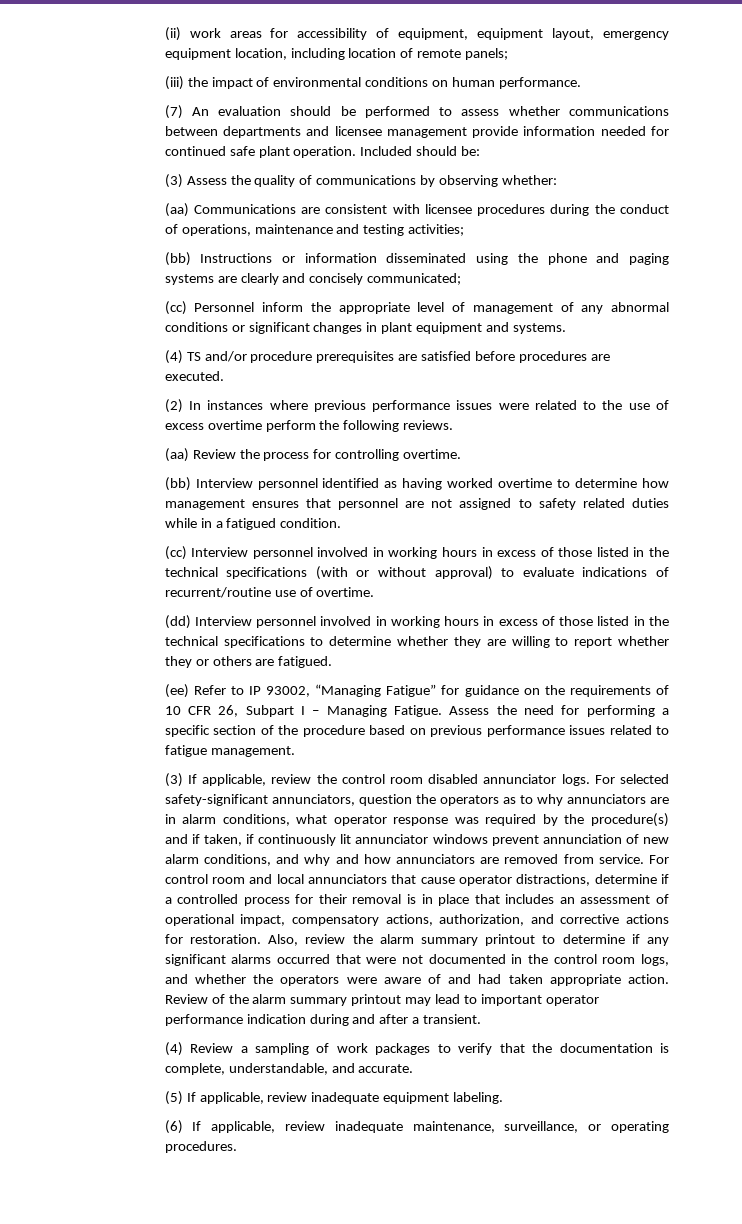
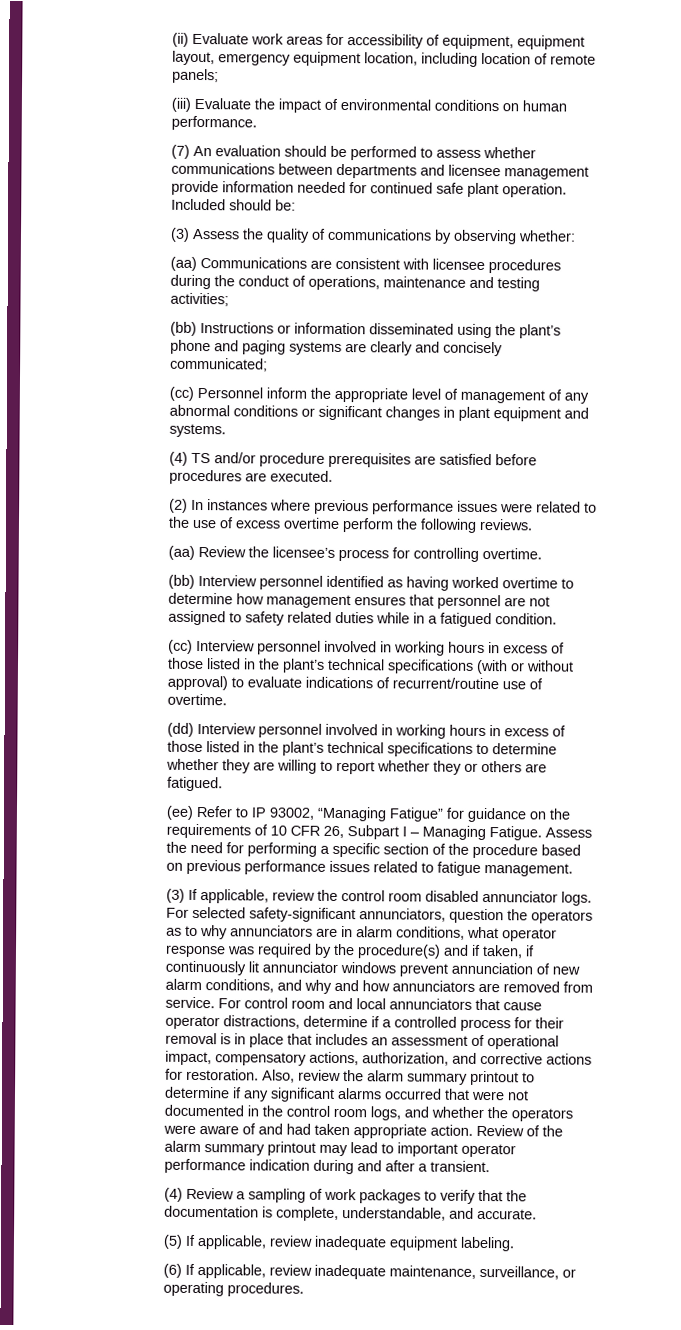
- (ii) work areas for accessibility of equipment, equipment layout, emergency equipment location, including location of remote panels;
+ (ii) Evaluate work areas for accessibility of equipment, equipment layout, emergency equipment location, including location of remote panels;
- (iii) the impact of environmental conditions on human performance.
+ (iii) Evaluate the impact of environmental conditions on human performance.
- (bb) Instructions or information disseminated using the phone and paging systems are clearly and concisely communicated;
+ (bb) Instructions or information disseminated using the plant’s phone and paging systems are clearly and concisely communicated;
- (aa) Review the process for controlling overtime.
+ (aa) Review the licensee’s process for controlling overtime.
- (cc) Interview personnel involved in working hours in excess of those listed in the technical specifications (with or without approval) to evaluate indications of recurrent/routine use of overtime.
+ (cc) Interview personnel involved in working hours in excess of those listed in the plant’s technical specifications (with or without approval) to evaluate indications of recurrent/routine use of overtime.
- (dd) Interview personnel involved in working hours in excess of those listed in the technical specifications to determine whether they are willing to report whether they or others are fatigued.
+ (dd) Interview personnel involved in working hours in excess of those listed in the plant’s technical specifications to determine whether they are willing to report whether they or others are fatigued.

